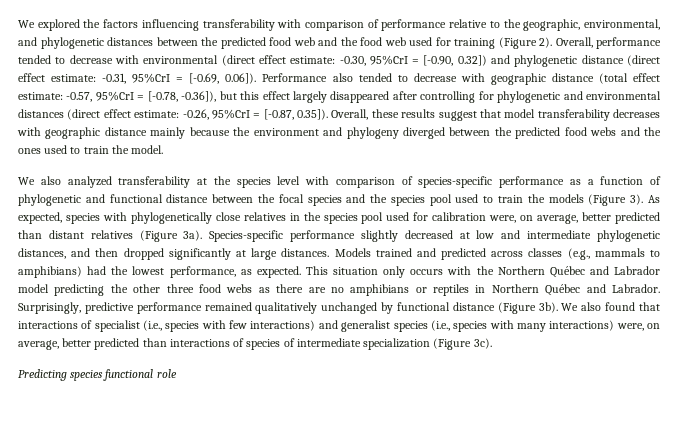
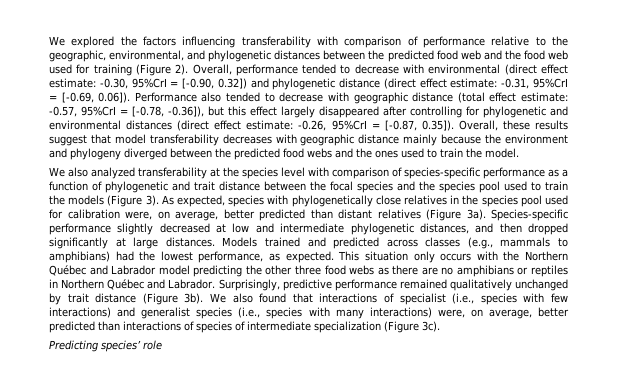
- We also analyzed transferability at the species level with comparison of species-specific performance as a function of phylogenetic and functional distance between the focal species and the species pool used to train the models (Figure 3).
+ We also analyzed transferability at the species level with comparison of species-specific performance as a function of phylogenetic and trait distance between the focal species and the species pool used to train the models (Figure 3).
- Surprisingly, predictive performance remained qualitatively unchanged by functional distance (Figure 3b).
+ Surprisingly, predictive performance remained qualitatively unchanged by trait distance (Figure 3b).
- Predicting species functional role
+ Predicting species’ role

